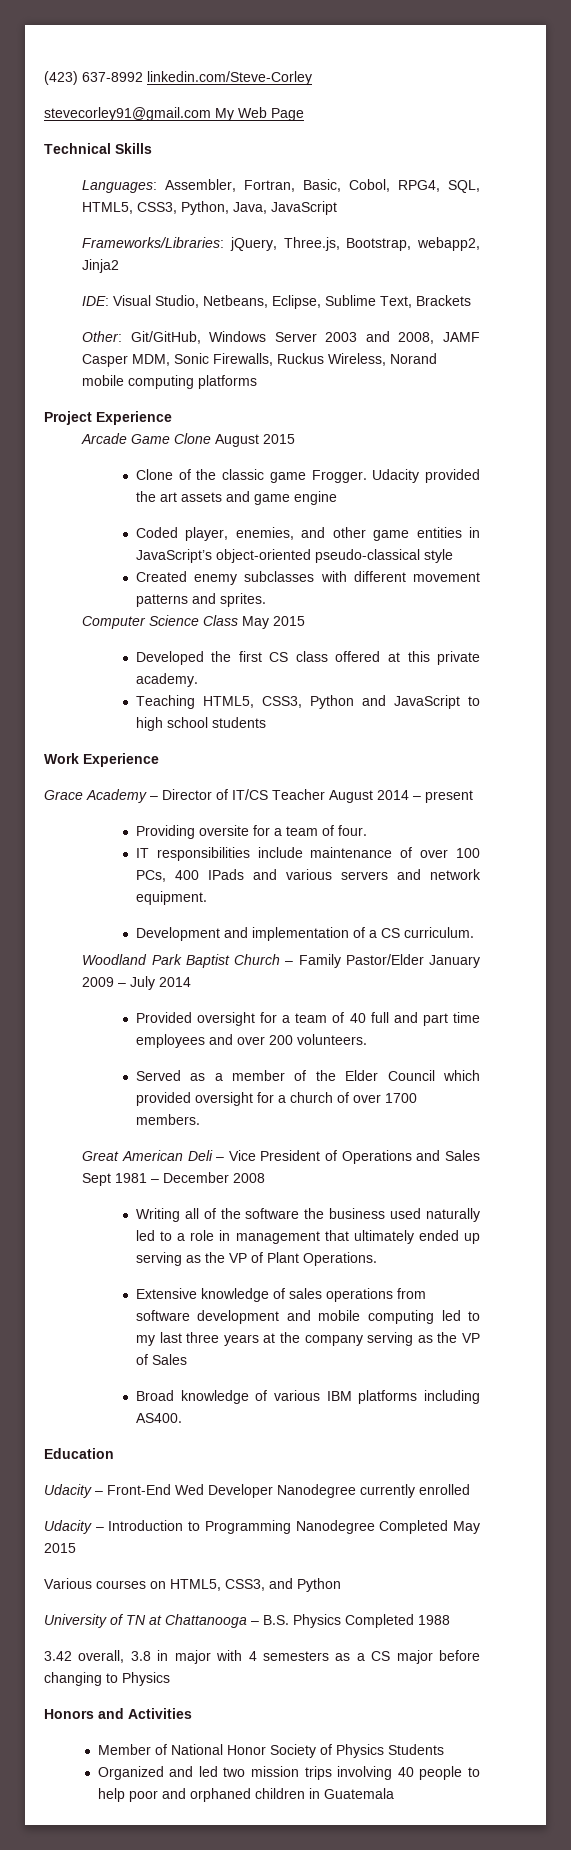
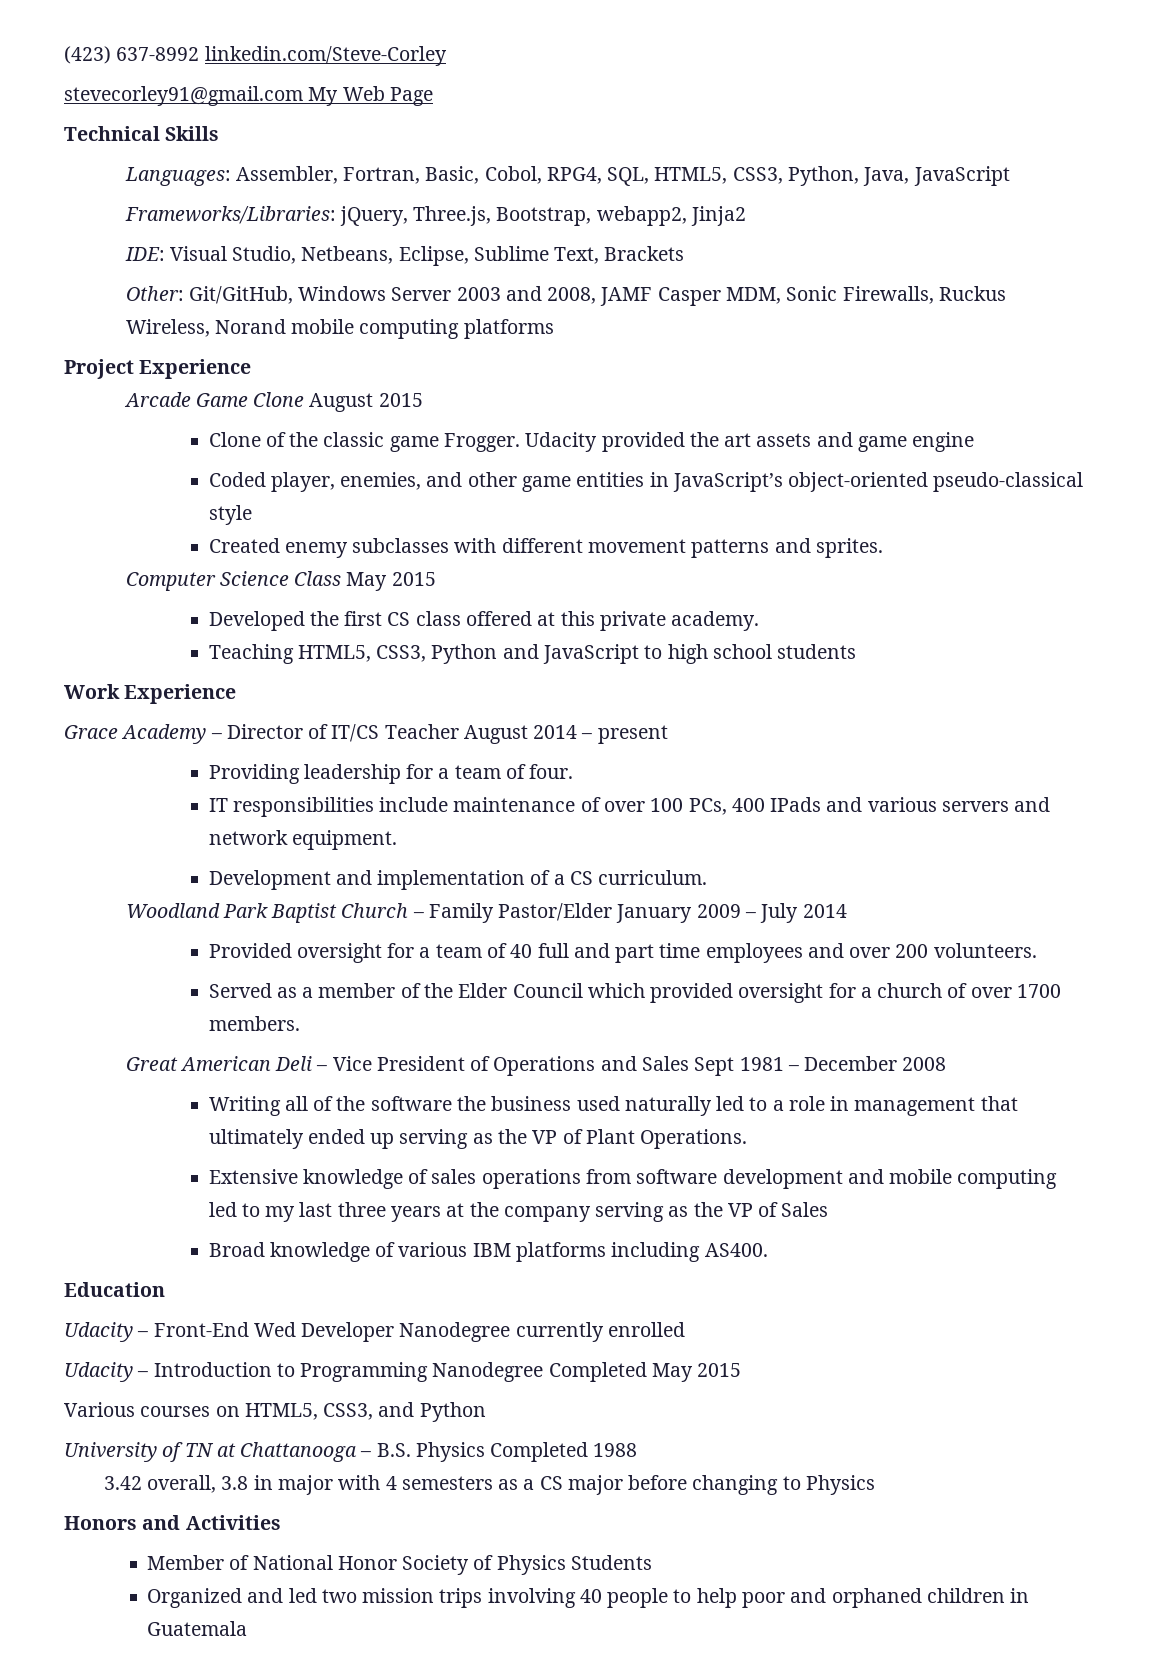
- Providing oversite for a team of four.
+ Providing leadership for a team of four.

